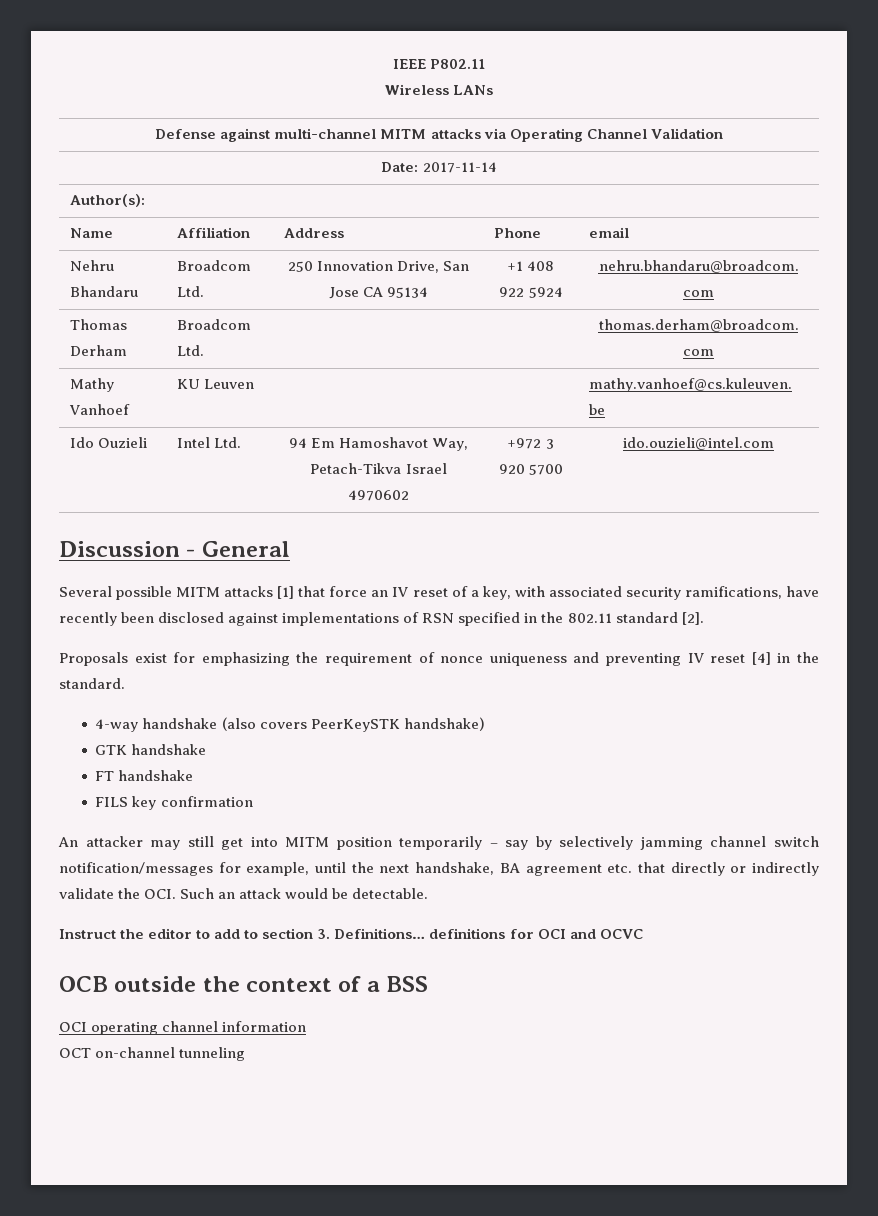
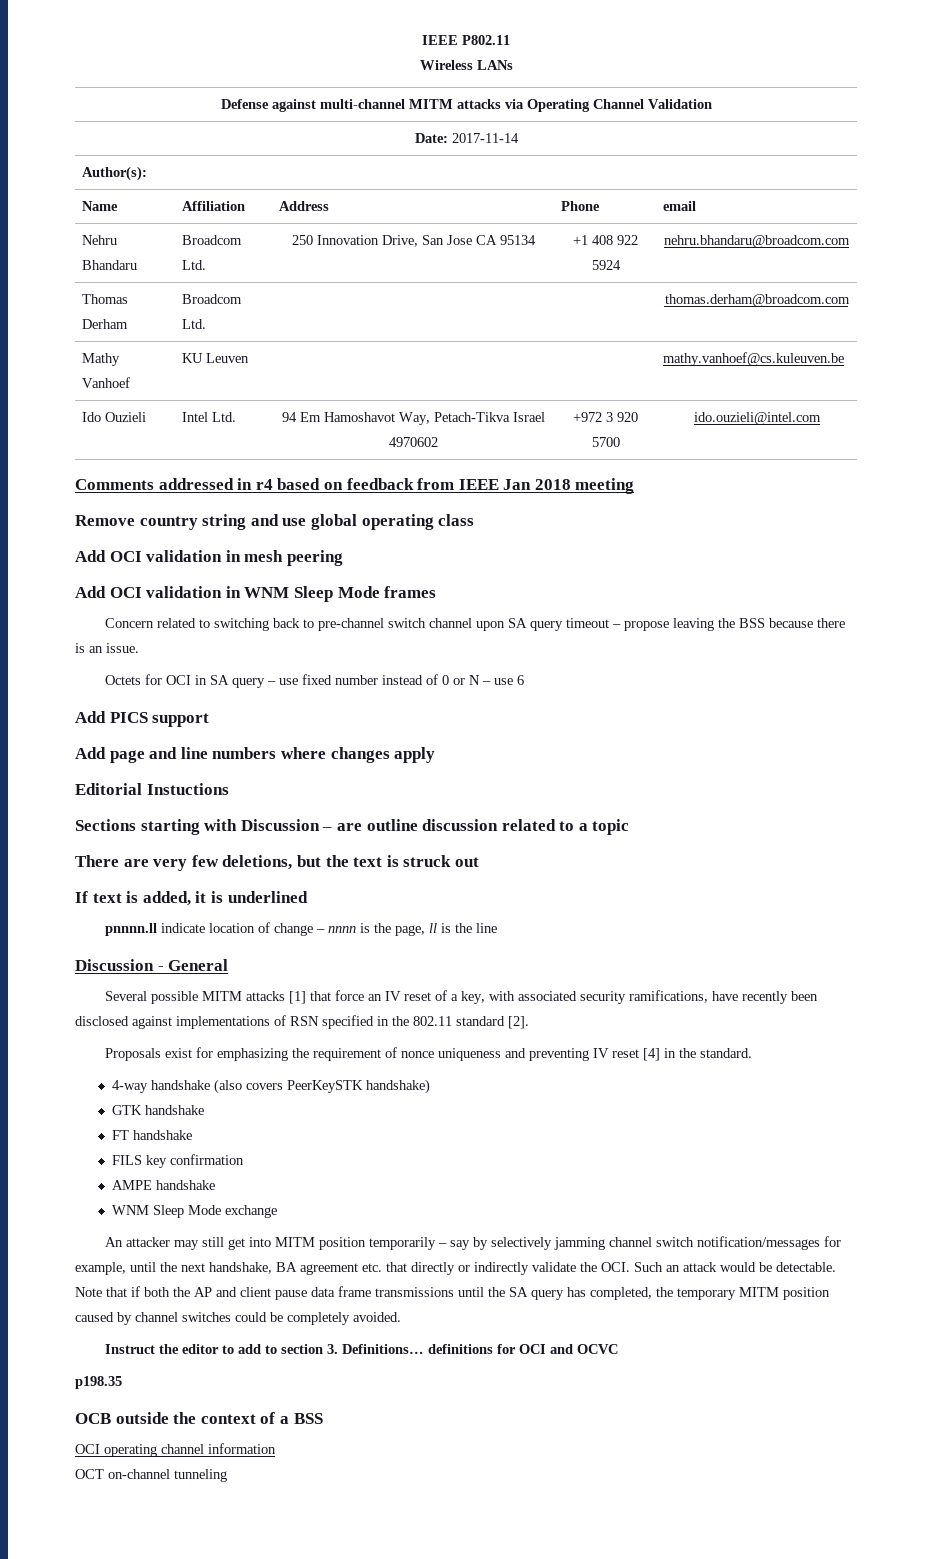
+ Comments addressed in r4 based on feedback from IEEE Jan 2018 meeting
+ Remove country string and use global operating class
+ Add OCI validation in mesh peering
+ Add OCI validation in WNM Sleep Mode frames
+ Concern related to switching back to pre-channel switch channel upon SA query timeout – propose leaving the BSS because there is an issue.
+ Octets for OCI in SA query – use fixed number instead of 0 or N – use 6
+ Add PICS support
+ Add page and line numbers where changes apply
+ Editorial Instuctions
+ Sections starting with Discussion – are outline discussion related to a topic
+ There are very few deletions, but the text is struck out
+ If text is added, it is underlined
+ pnnnn.ll indicate location of change – nnnn is the page, ll is the line
+ AMPE handshake
+ WNM Sleep Mode exchange
+ Note that if both the AP and client pause data frame transmissions until the SA query has completed, the temporary MITM position caused by channel switches could be completely avoided.
+ p198.35

